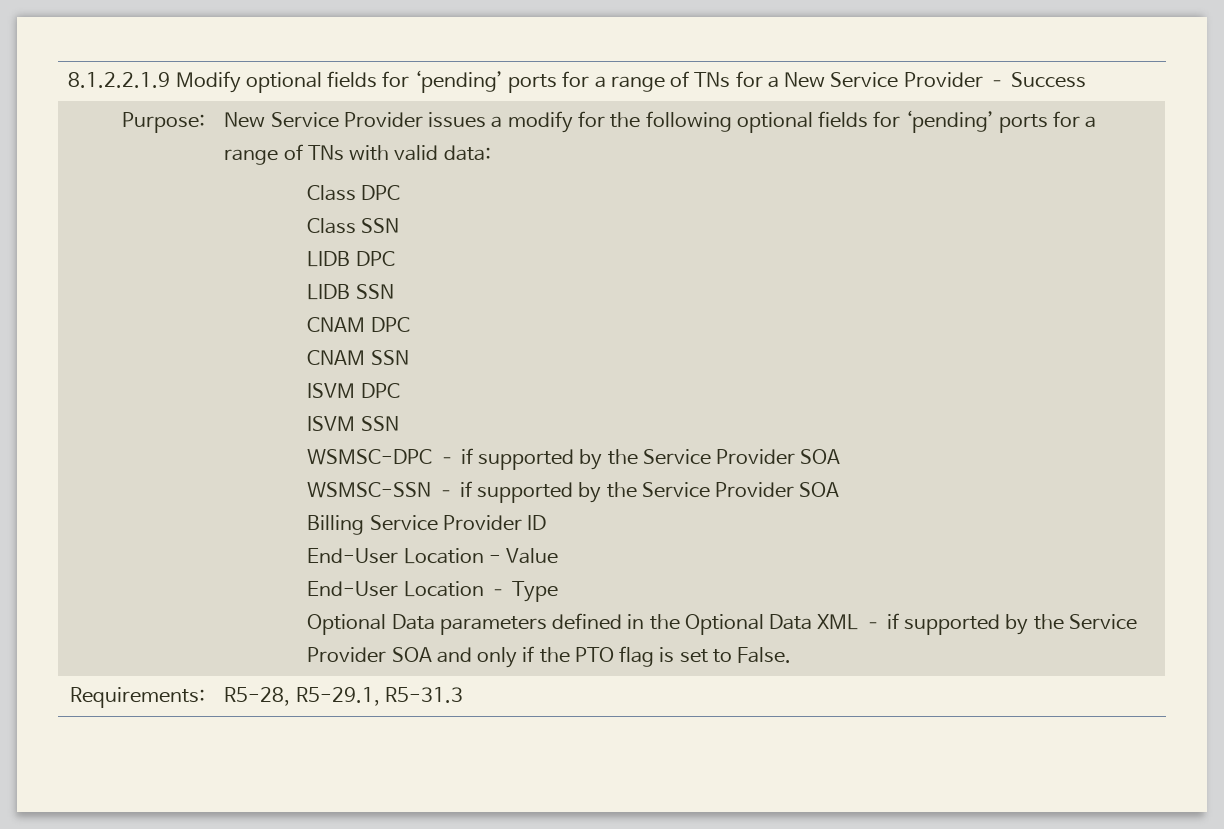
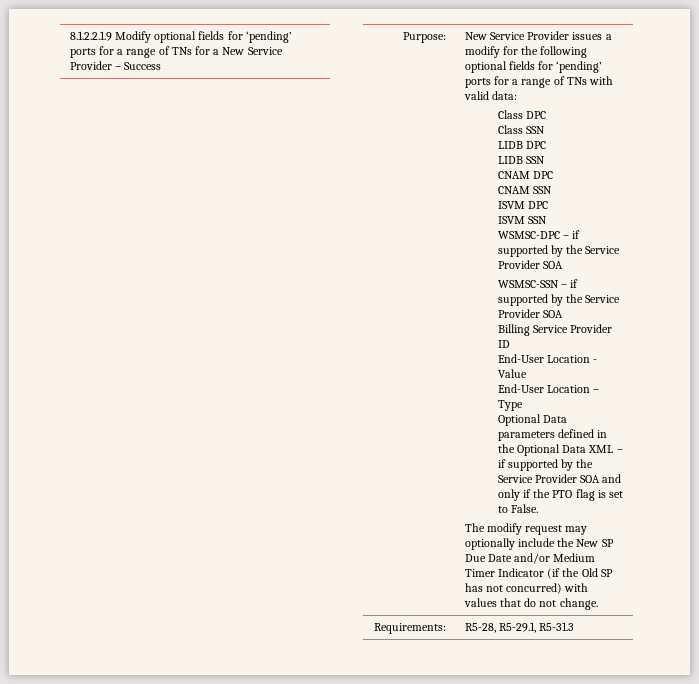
+ The modify request may optionally include the New SP Due Date and/or Medium Timer Indicator (if the Old SP has not concurred) with values that do not change.

